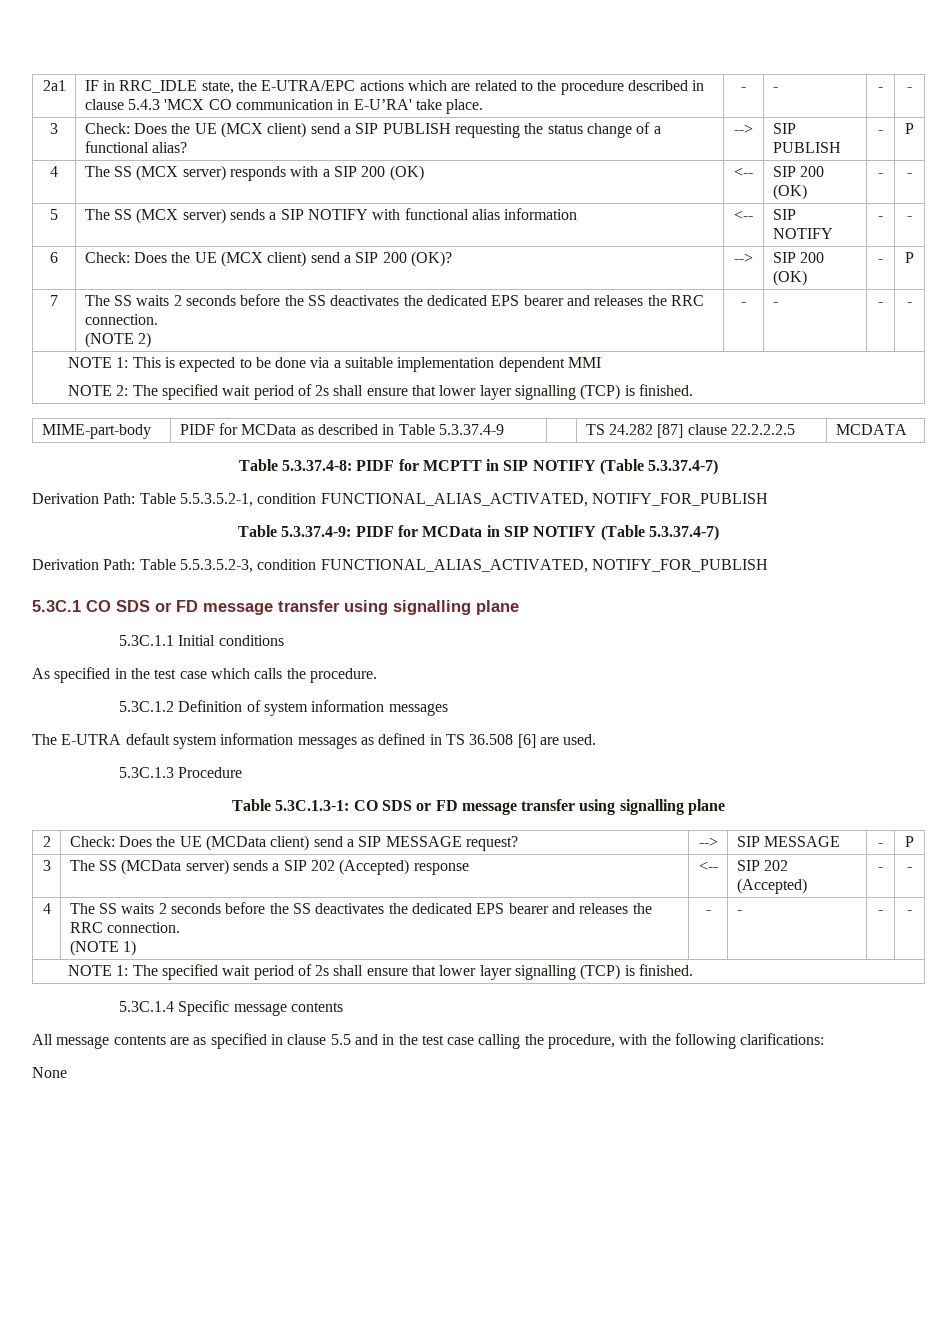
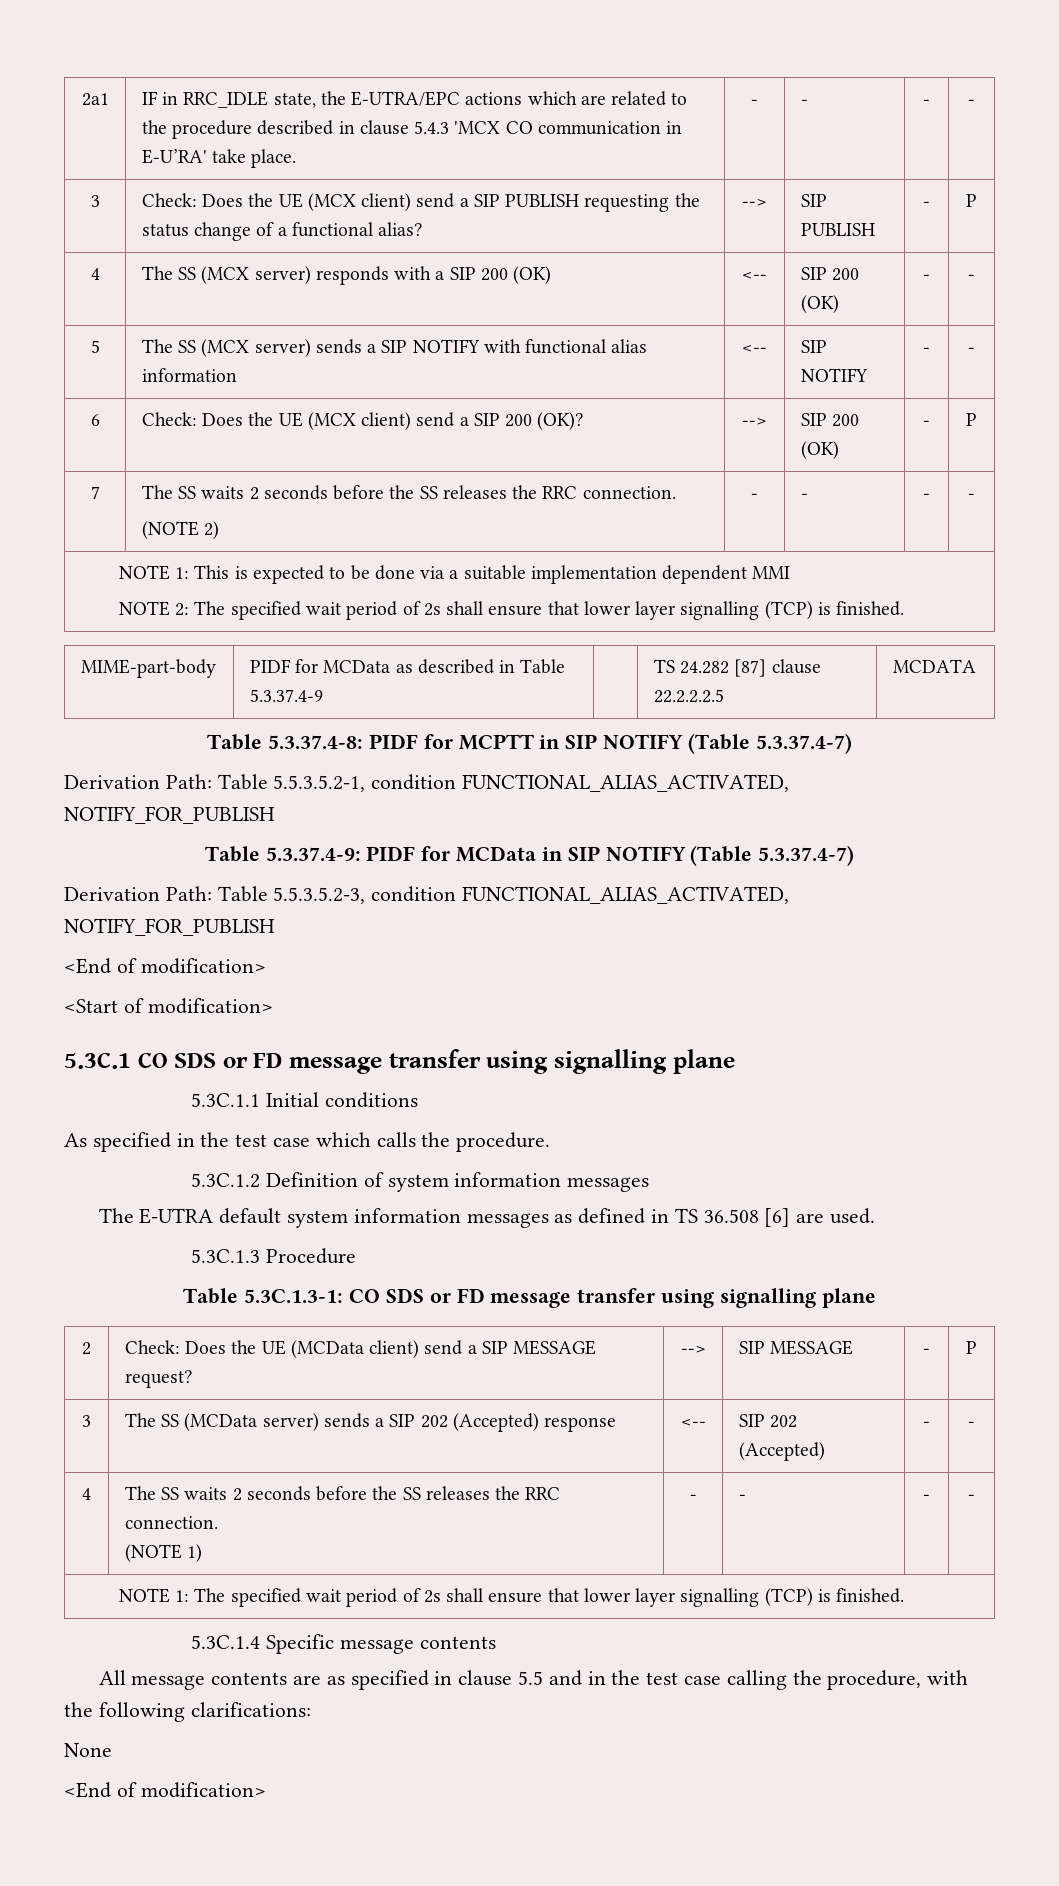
- 7 | The SS waits 2 seconds before the SS deactivates the dedicated EPS bearer and releases the RRC connection.
+ 7 | The SS waits 2 seconds before the SS releases the RRC connection.
  Derivation Path: Table 5.5.3.5.2-3, condition FUNCTIONAL_ALIAS_ACTIVATED, NOTIFY_FOR_PUBLISH
+ <End of modification>
+ <Start of modification>
- 4 | The SS waits 2 seconds before the SS deactivates the dedicated EPS bearer and releases the RRC connection.
+ 4 | The SS waits 2 seconds before the SS releases the RRC connection.
  None
+ <End of modification>

